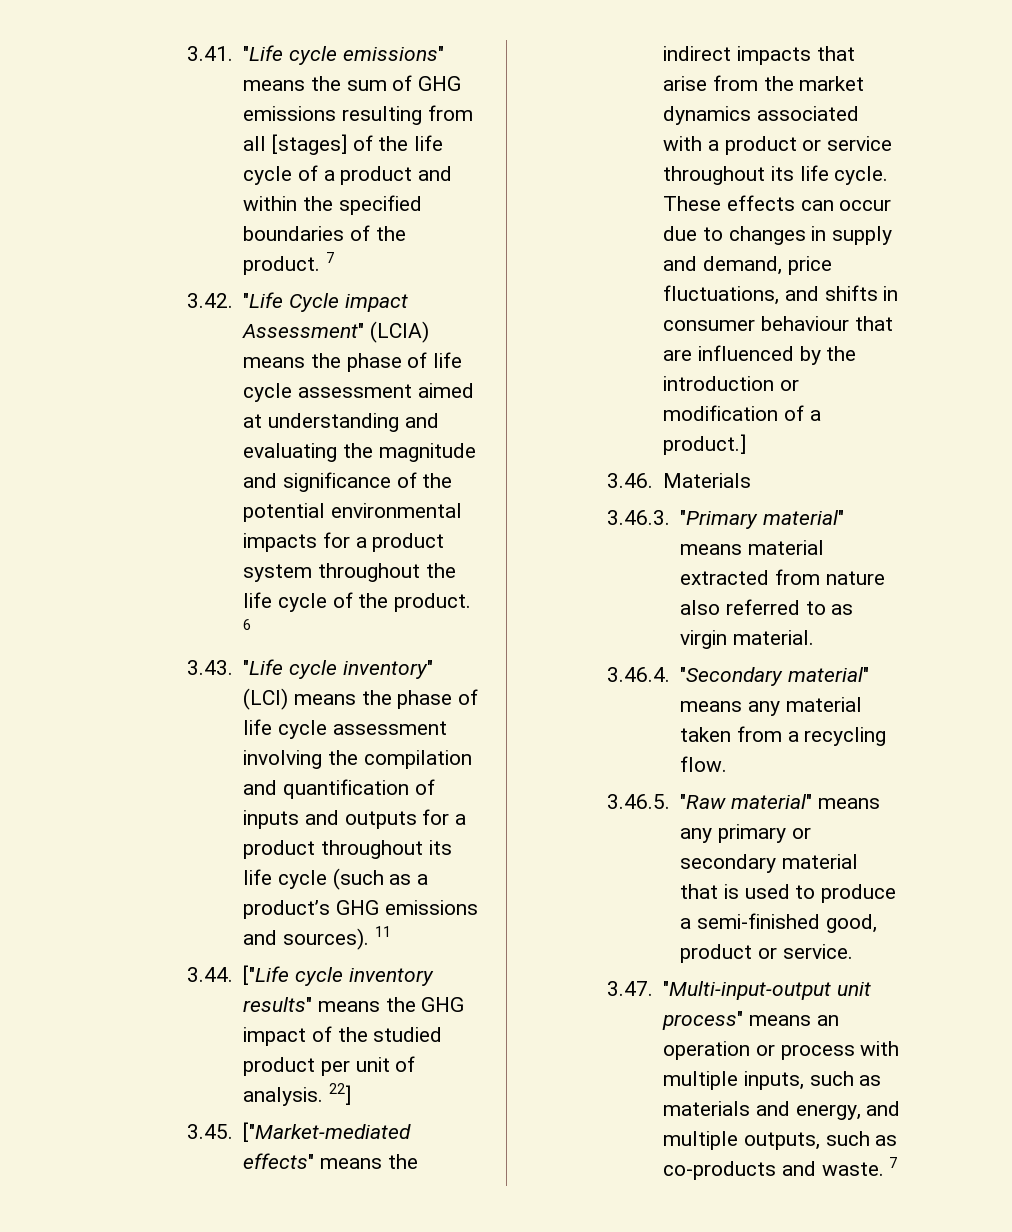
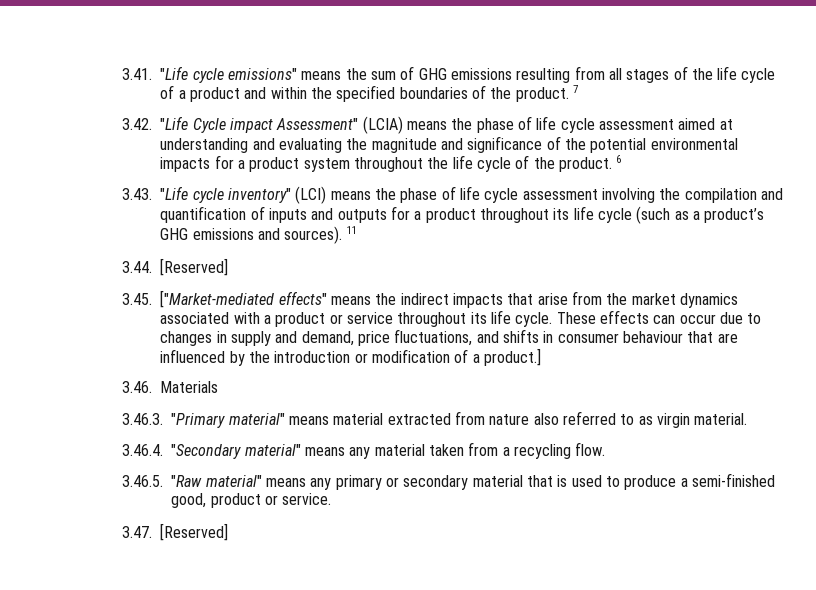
- 3.41. "Life cycle emissions" means the sum of GHG emissions resulting from all [stages] of the life cycle of a product and within the specified boundaries of the product.
+ 3.41. "Life cycle emissions" means the sum of GHG emissions resulting from all stages of the life cycle of a product and within the specified boundaries of the product.
- 3.44. ["Life cycle inventory results" means the GHG impact of the studied product per unit of analysis. 22]
+ 3.44. [Reserved]
- 3.47. "Multi-input-output unit process" means an operation or process with multiple inputs, such as materials and energy, and multiple outputs, such as co-products and waste. 7
+ 3.47. [Reserved]

